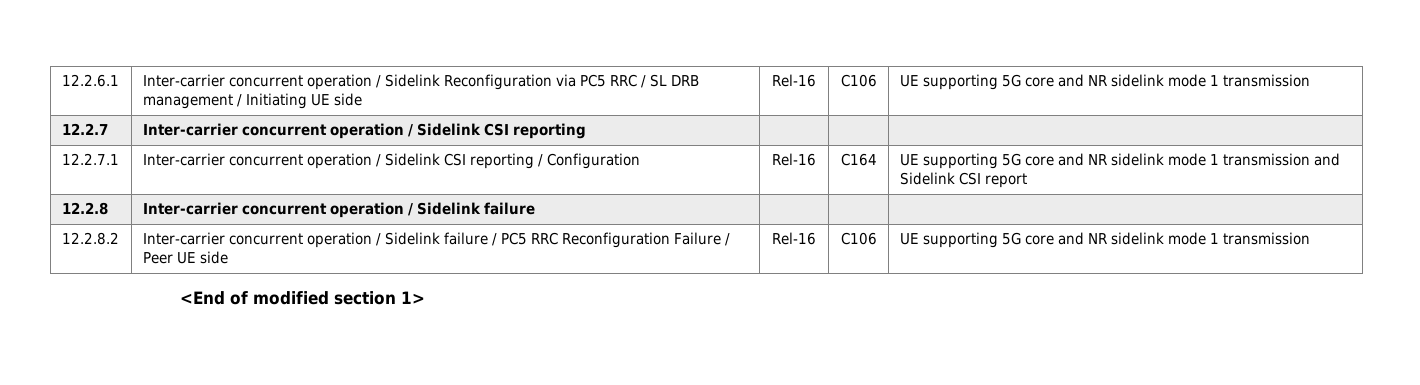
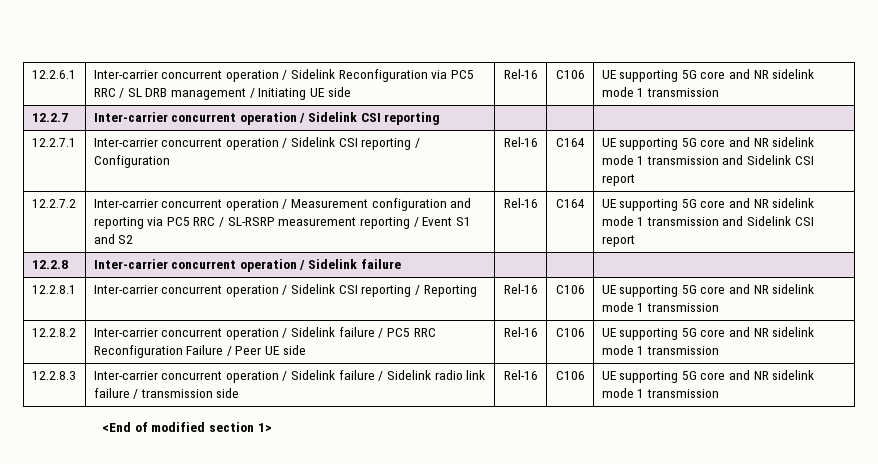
+ 12.2.7.2 | Inter-carrier concurrent operation / Measurement configuration and reporting via PC5 RRC / SL-RSRP measurement reporting / Event S1 and S2 | Rel-16 | C164 | UE supporting 5G core and NR sidelink mode 1 transmission and Sidelink CSI report
+ 12.2.8.1 | Inter-carrier concurrent operation / Sidelink CSI reporting / Reporting | Rel-16 | C106 | UE supporting 5G core and NR sidelink mode 1 transmission
+ 12.2.8.3 | Inter-carrier concurrent operation / Sidelink failure / Sidelink radio link failure / transmission side | Rel-16 | C106 | UE supporting 5G core and NR sidelink mode 1 transmission

